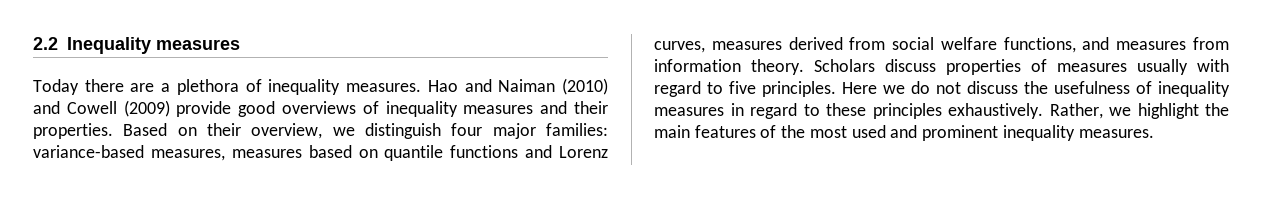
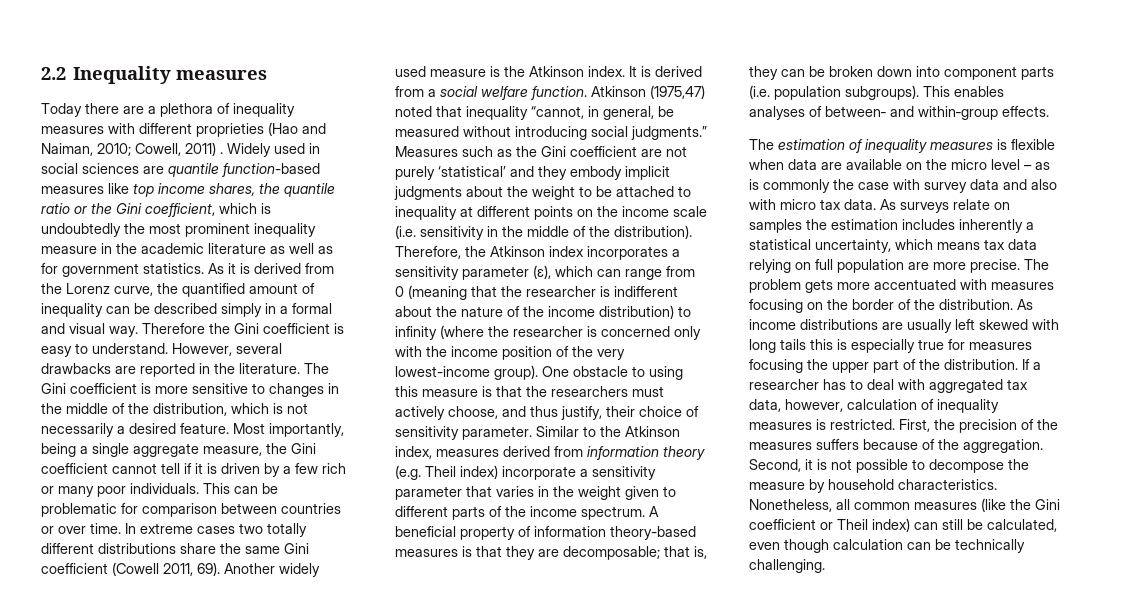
- Today there are a plethora of inequality measures. Hao and Naiman (2010) and Cowell (2009) provide good overviews of inequality measures and their properties. Based on their overview, we distinguish four major families: variance-based measures, measures based on quantile functions and Lorenz curves, measures derived from social welfare functions, and measures from information theory. Scholars discuss properties of measures usually with regard to five principles. Here we do not discuss the usefulness of inequality measures in regard to these principles exhaustively. Rather, we highlight the main features of the most used and prominent inequality measures.
+ Today there are a plethora of inequality measures with different proprieties (Hao and Naiman, 2010; Cowell, 2011) . Widely used in social sciences are quantile function-based measures like top income shares, the quantile ratio or the Gini coefficient, which is undoubtedly the most prominent inequality measure in the academic literature as well as for government statistics. As it is derived from the Lorenz curve, the quantified amount of inequality can be described simply in a formal and visual way. Therefore the Gini coefficient is easy to understand. However, several drawbacks are reported in the literature. The Gini coefficient is more sensitive to changes in the middle of the distribution, which is not necessarily a desired feature. Most importantly, being a single aggregate measure, the Gini coefficient cannot tell if it is driven by a few rich or many poor individuals. This can be problematic for comparison between countries or over time. In extreme cases two totally different distributions share the same Gini coefficient (Cowell 2011, 69). Another widely used measure is the Atkinson index. It is derived from a social welfare function. Atkinson (1975,47) noted that inequality “cannot, in general, be measured without introducing social judgments.” Measures such as the Gini coefficient are not purely ‘statistical’ and they embody implicit judgments about the weight to be attached to inequality at different points on the income scale (i.e. sensitivity in the middle of the distribution). Therefore, the Atkinson index incorporates a sensitivity parameter (ε), which can range from 0 (meaning that the researcher is indifferent about the nature of the income distribution) to infinity (where the researcher is concerned only with the income position of the very lowest-income group). One obstacle to using this measure is that the researchers must actively choose, and thus justify, their choice of sensitivity parameter. Similar to the Atkinson index, measures derived from information theory (e.g. Theil index) incorporate a sensitivity parameter that varies in the weight given to different parts of the income spectrum. A beneficial property of information theory-based measures is that they are decomposable; that is, they can be broken down into component parts (i.e. population subgroups). This enables analyses of between‐ and within‐group effects.
+ The estimation of inequality measures is flexible when data are available on the micro level – as is commonly the case with survey data and also with micro tax data. As surveys relate on samples the estimation includes inherently a statistical uncertainty, which means tax data relying on full population are more precise. The problem gets more accentuated with measures focusing on the border of the distribution. As income distributions are usually left skewed with long tails this is especially true for measures focusing the upper part of the distribution. If a researcher has to deal with aggregated tax data, however, calculation of inequality measures is restricted. First, the precision of the measures suffers because of the aggregation. Second, it is not possible to decompose the measure by household characteristics. Nonetheless, all common measures (like the Gini coefficient or Theil index) can still be calculated, even though calculation can be technically challenging.

